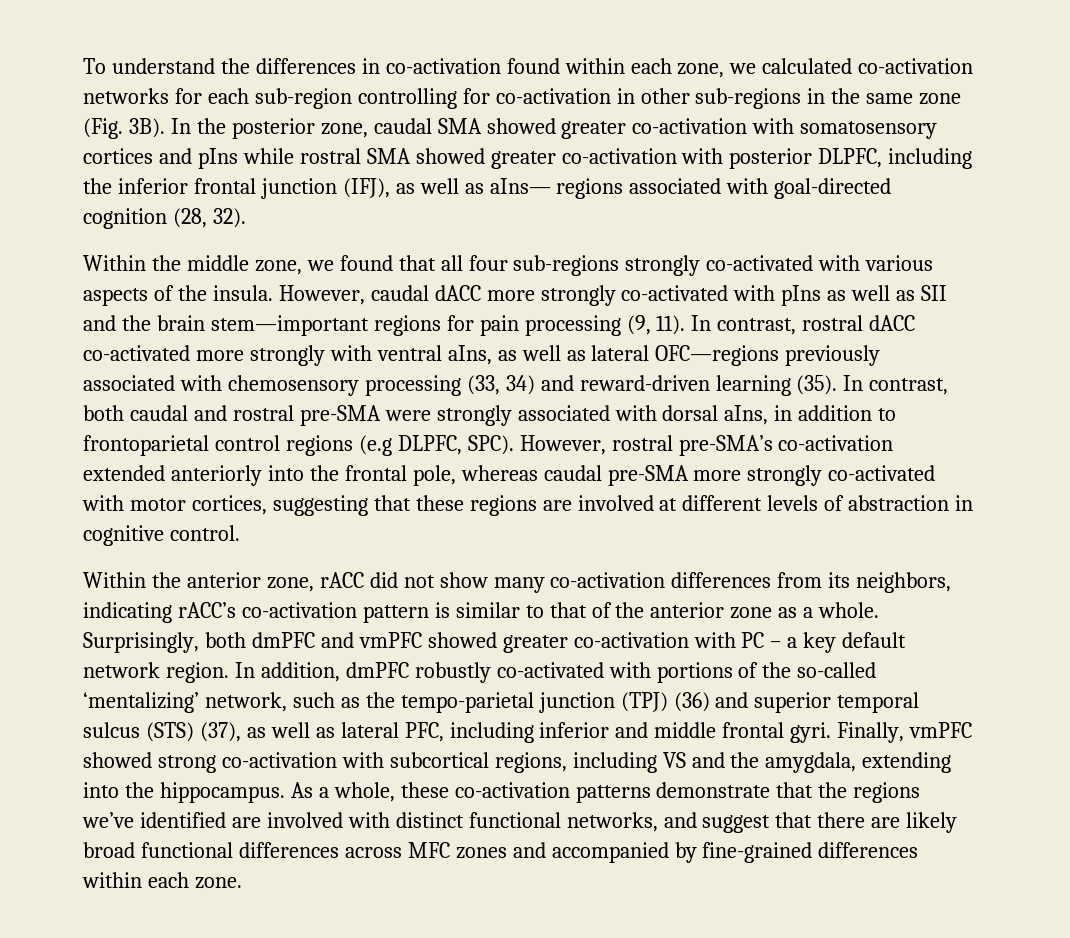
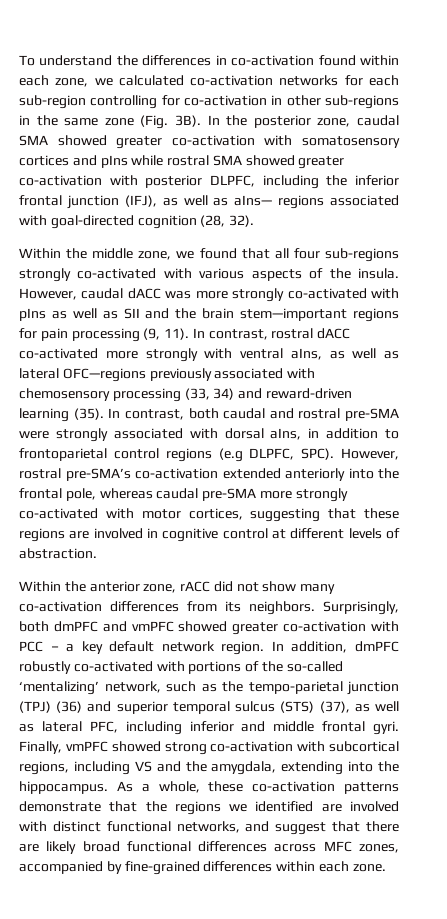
- However, caudal dACC more strongly co-activated with pIns as well as SII and the brain stem—important regions for pain processing (9, 11).
+ However, caudal dACC was more strongly co-activated with pIns as well as SII and the brain stem—important regions for pain processing (9, 11).
- However, rostral pre-SMA’s co-activation extended anteriorly into the frontal pole, whereas caudal pre-SMA more strongly co-activated with motor cortices, suggesting that these regions are involved at different levels of abstraction in cognitive control.
+ However, rostral pre-SMA’s co-activation extended anteriorly into the frontal pole, whereas caudal pre-SMA more strongly co-activated with motor cortices, suggesting that these regions are involved in cognitive control at different levels of abstraction.
- Within the anterior zone, rACC did not show many co-activation differences from its neighbors, indicating rACC’s co-activation pattern is similar to that of the anterior zone as a whole.
+ Within the anterior zone, rACC did not show many co-activation differences from its neighbors.
- Surprisingly, both dmPFC and vmPFC showed greater co-activation with PC – a key default network region.
+ Surprisingly, both dmPFC and vmPFC showed greater co-activation with PCC – a key default network region.
- As a whole, these co-activation patterns demonstrate that the regions we’ve identified are involved with distinct functional networks, and suggest that there are likely broad functional differences across MFC zones and accompanied by fine-grained differences within each zone.
+ As a whole, these co-activation patterns demonstrate that the regions we identified are involved with distinct functional networks, and suggest that there are likely broad functional differences across MFC zones, accompanied by fine-grained differences within each zone.

